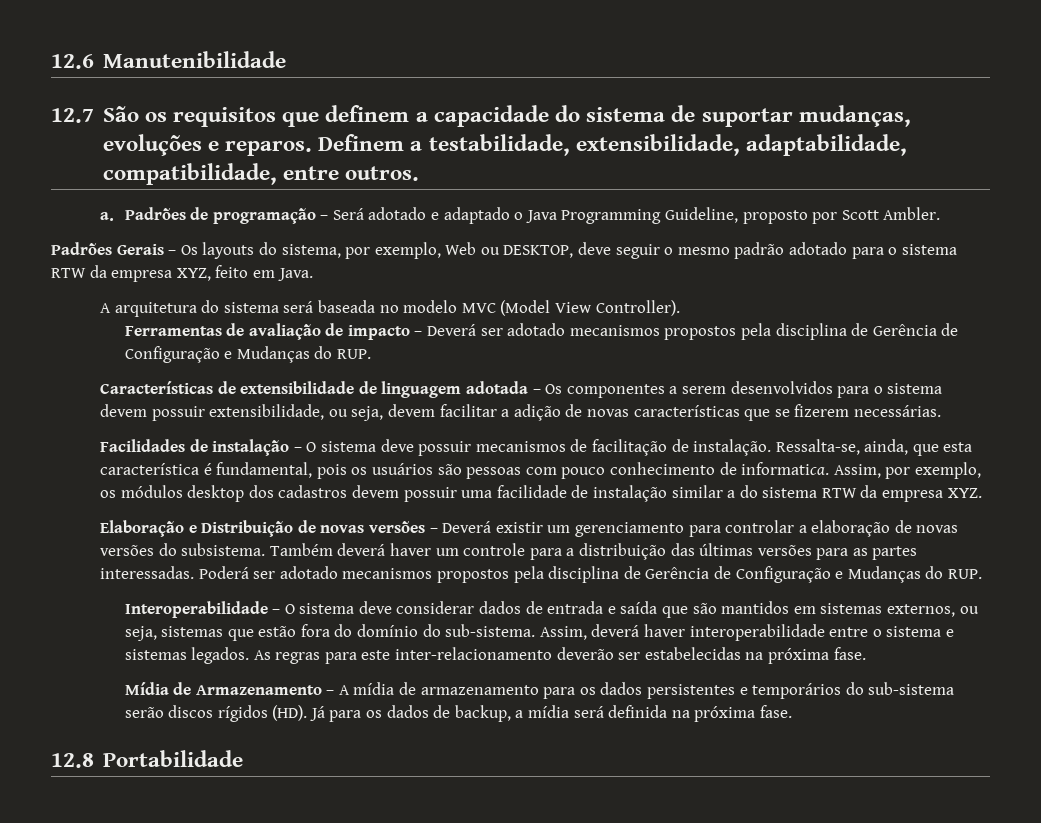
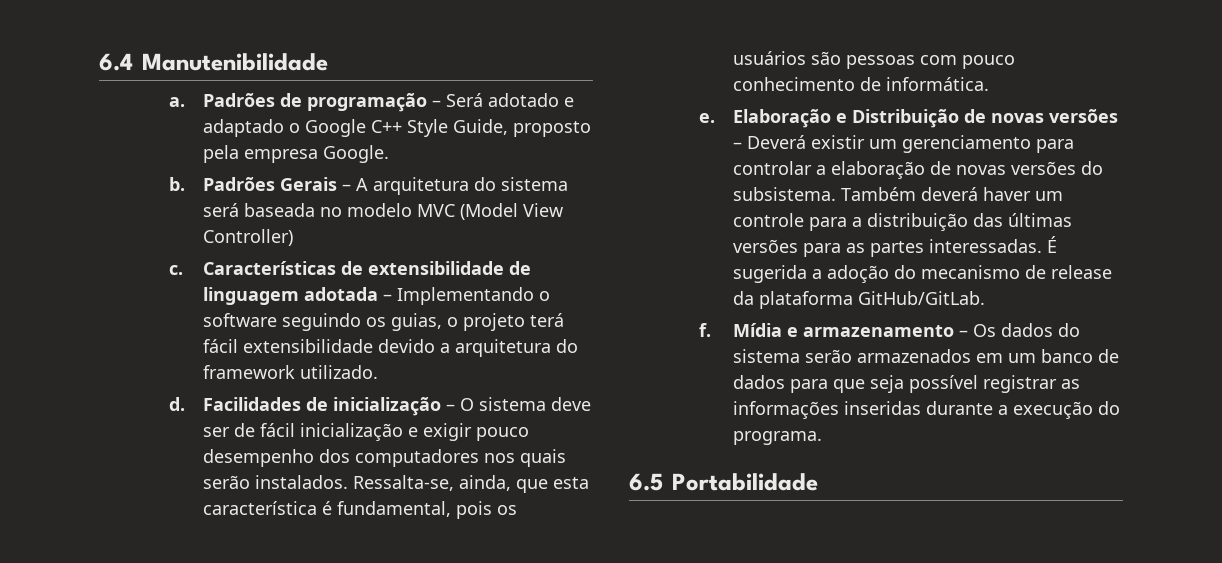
- 12.6 Manutenibilidade
+ 6.4 Manutenibilidade
- 12.7 São os requisitos que definem a capacidade do sistema de suportar mudanças, evoluções e reparos. Definem a testabilidade, extensibilidade, adaptabilidade, compatibilidade, entre outros.
- Padrões de programação – Será adotado e adaptado o Java Programming Guideline, proposto por Scott Ambler.
- Padrões Gerais – Os layouts do sistema, por exemplo, Web ou DESKTOP, deve seguir o mesmo padrão adotado para o sistema RTW da empresa XYZ, feito em Java.
- A arquitetura do sistema será baseada no modelo MVC (Model View Controller).
- Ferramentas de avaliação de impacto – Deverá ser adotado mecanismos propostos pela disciplina de Gerência de Configuração e Mudanças do RUP.
- Características de extensibilidade de linguagem adotada – Os componentes a serem desenvolvidos para o sistema devem possuir extensibilidade, ou seja, devem facilitar a adição de novas características que se fizerem necessárias.
- Facilidades de instalação – O sistema deve possuir mecanismos de facilitação de instalação.
+ Padrões de programação – Será adotado e adaptado o Google C++ Style Guide, proposto pela empresa Google.
+ b. Padrões Gerais – A arquitetura do sistema será baseada no modelo MVC (Model View Controller)
+ c. Características de extensibilidade de linguagem adotada – Implementando o software seguindo os guias, o projeto terá fácil extensibilidade devido a arquitetura do framework utilizado.
+ d. Facilidades de inicialização – O sistema deve ser de fácil inicialização e exigir pouco desempenho dos computadores nos quais serão instalados.
- Ressalta-se, ainda, que esta característica é fundamental, pois os usuários são pessoas com pouco conhecimento de informatica. Assim, por exemplo, os módulos desktop dos cadastros devem possuir uma facilidade de instalação similar a do sistema RTW da empresa XYZ.
- Elaboração e Distribuição de novas versões – Deverá existir um gerenciamento para controlar a elaboração de novas versões do subsistema.
+ Ressalta-se, ainda, que esta característica é fundamental, pois os usuários são pessoas com pouco conhecimento de informática.
+ e. Elaboração e Distribuição de novas versões – Deverá existir um gerenciamento para controlar a elaboração de novas versões do subsistema.
- Poderá ser adotado mecanismos propostos pela disciplina de Gerência de Configuração e Mudanças do RUP.
- Interoperabilidade – O sistema deve considerar dados de entrada e saída que são mantidos em sistemas externos, ou seja, sistemas que estão fora do domínio do sub-sistema. Assim, deverá haver interoperabilidade entre o sistema e sistemas legados. As regras para este inter-relacionamento deverão ser estabelecidas na próxima fase.
- Mídia de Armazenamento – A mídia de armazenamento para os dados persistentes e temporários do sub-sistema serão discos rígidos (HD). Já para os dados de backup, a mídia será definida na próxima fase.
- 12.8 Portabilidade
+ É sugerida a adoção do mecanismo de release da plataforma GitHub/GitLab.
+ f. Mídia e armazenamento – Os dados do sistema serão armazenados em um banco de dados para que seja possível registrar as informações inseridas durante a execução do programa.
+ 6.5 Portabilidade

